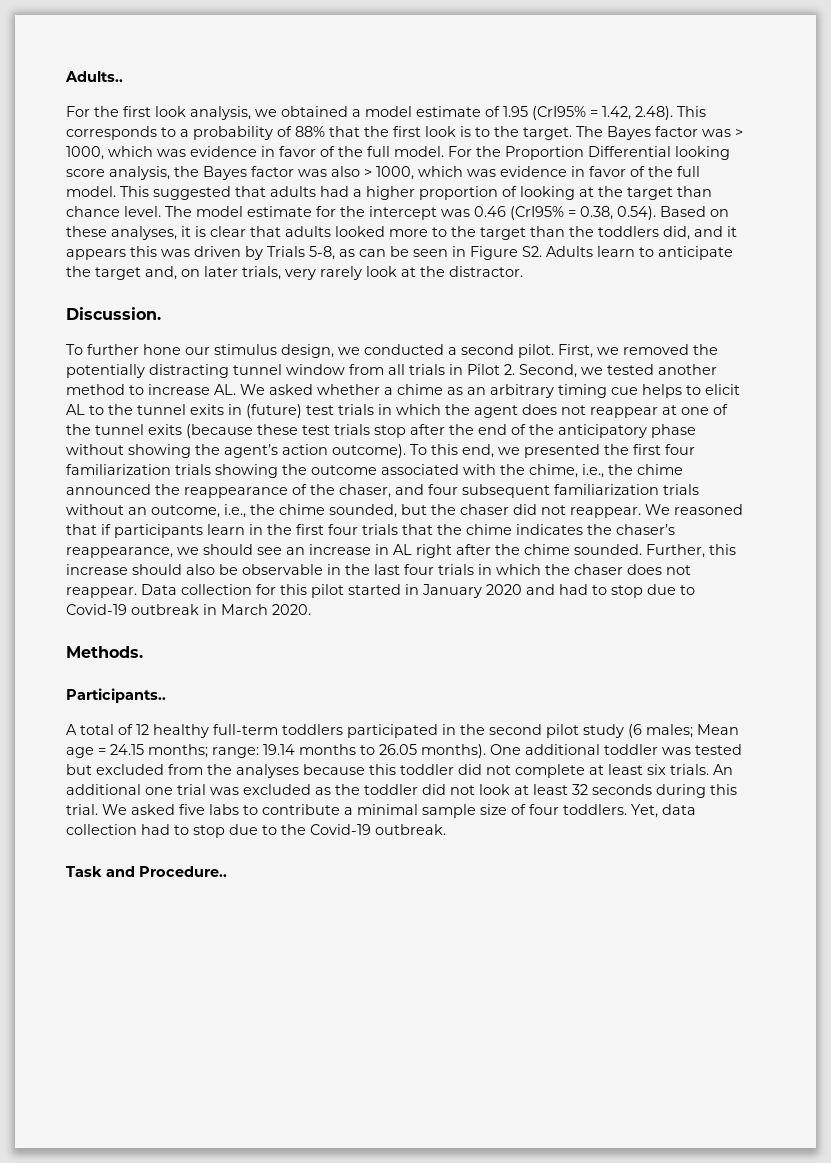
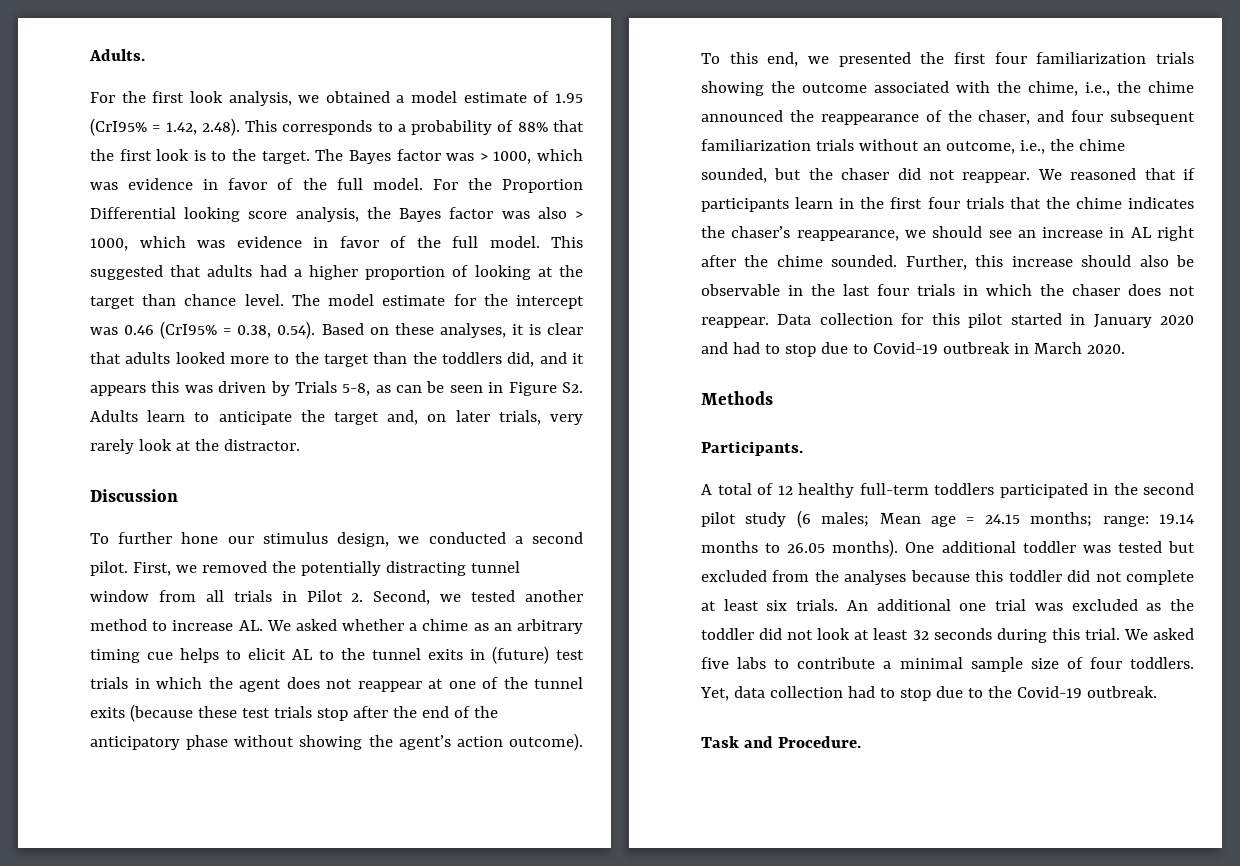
- Adults..
+ Adults.
- Discussion.
+ Discussion
- Methods.
- Participants..
+ Methods
+ Participants.
- Task and Procedure..
+ Task and Procedure.

